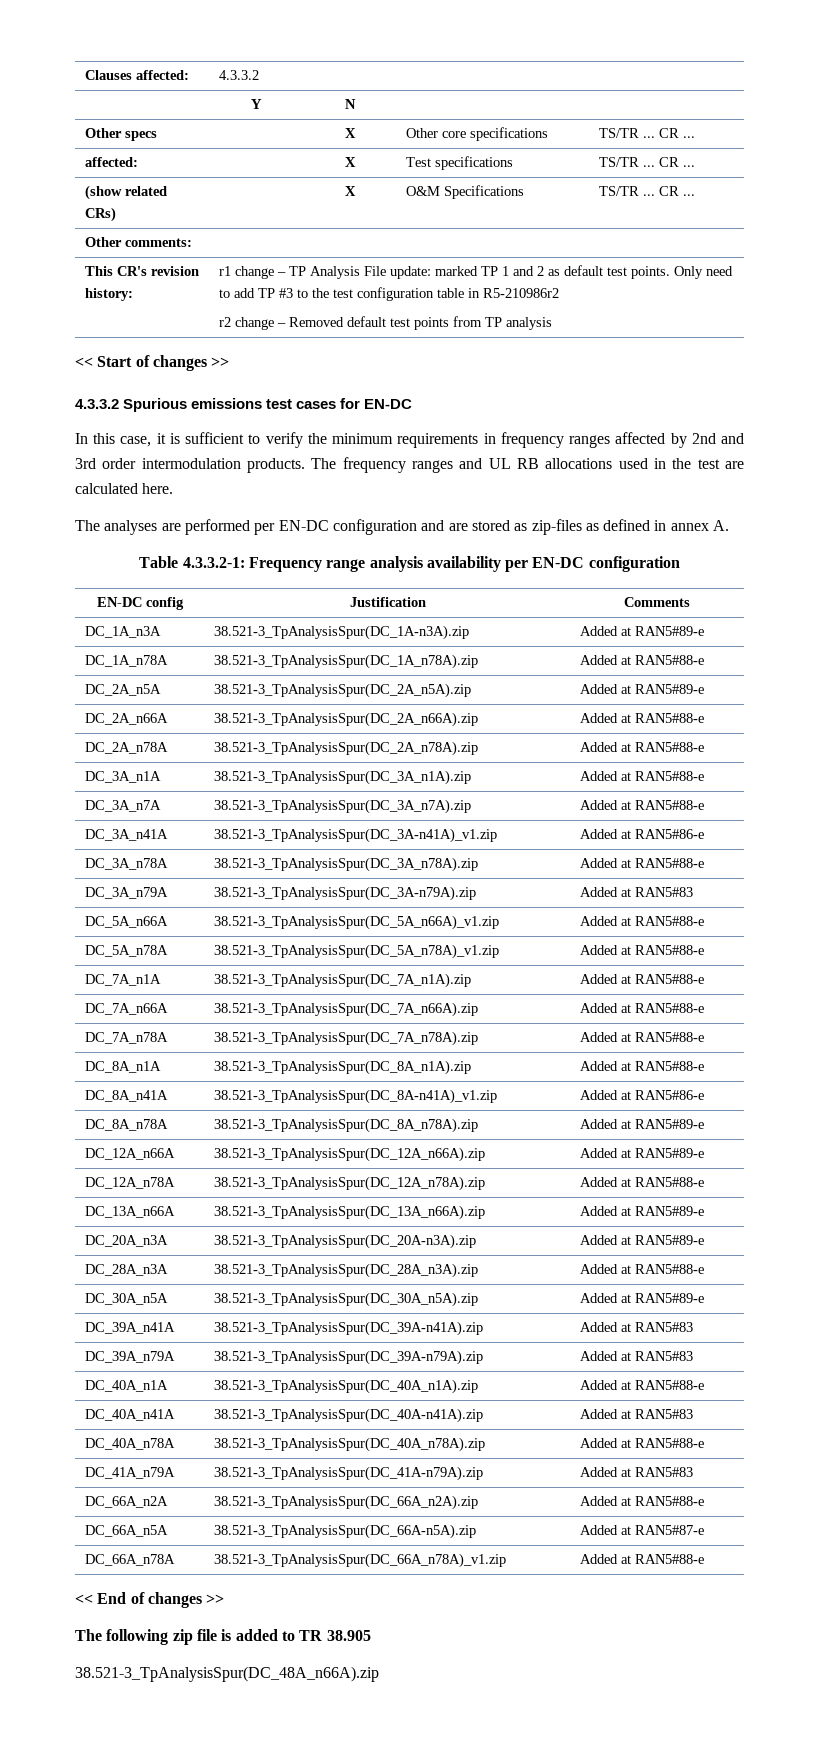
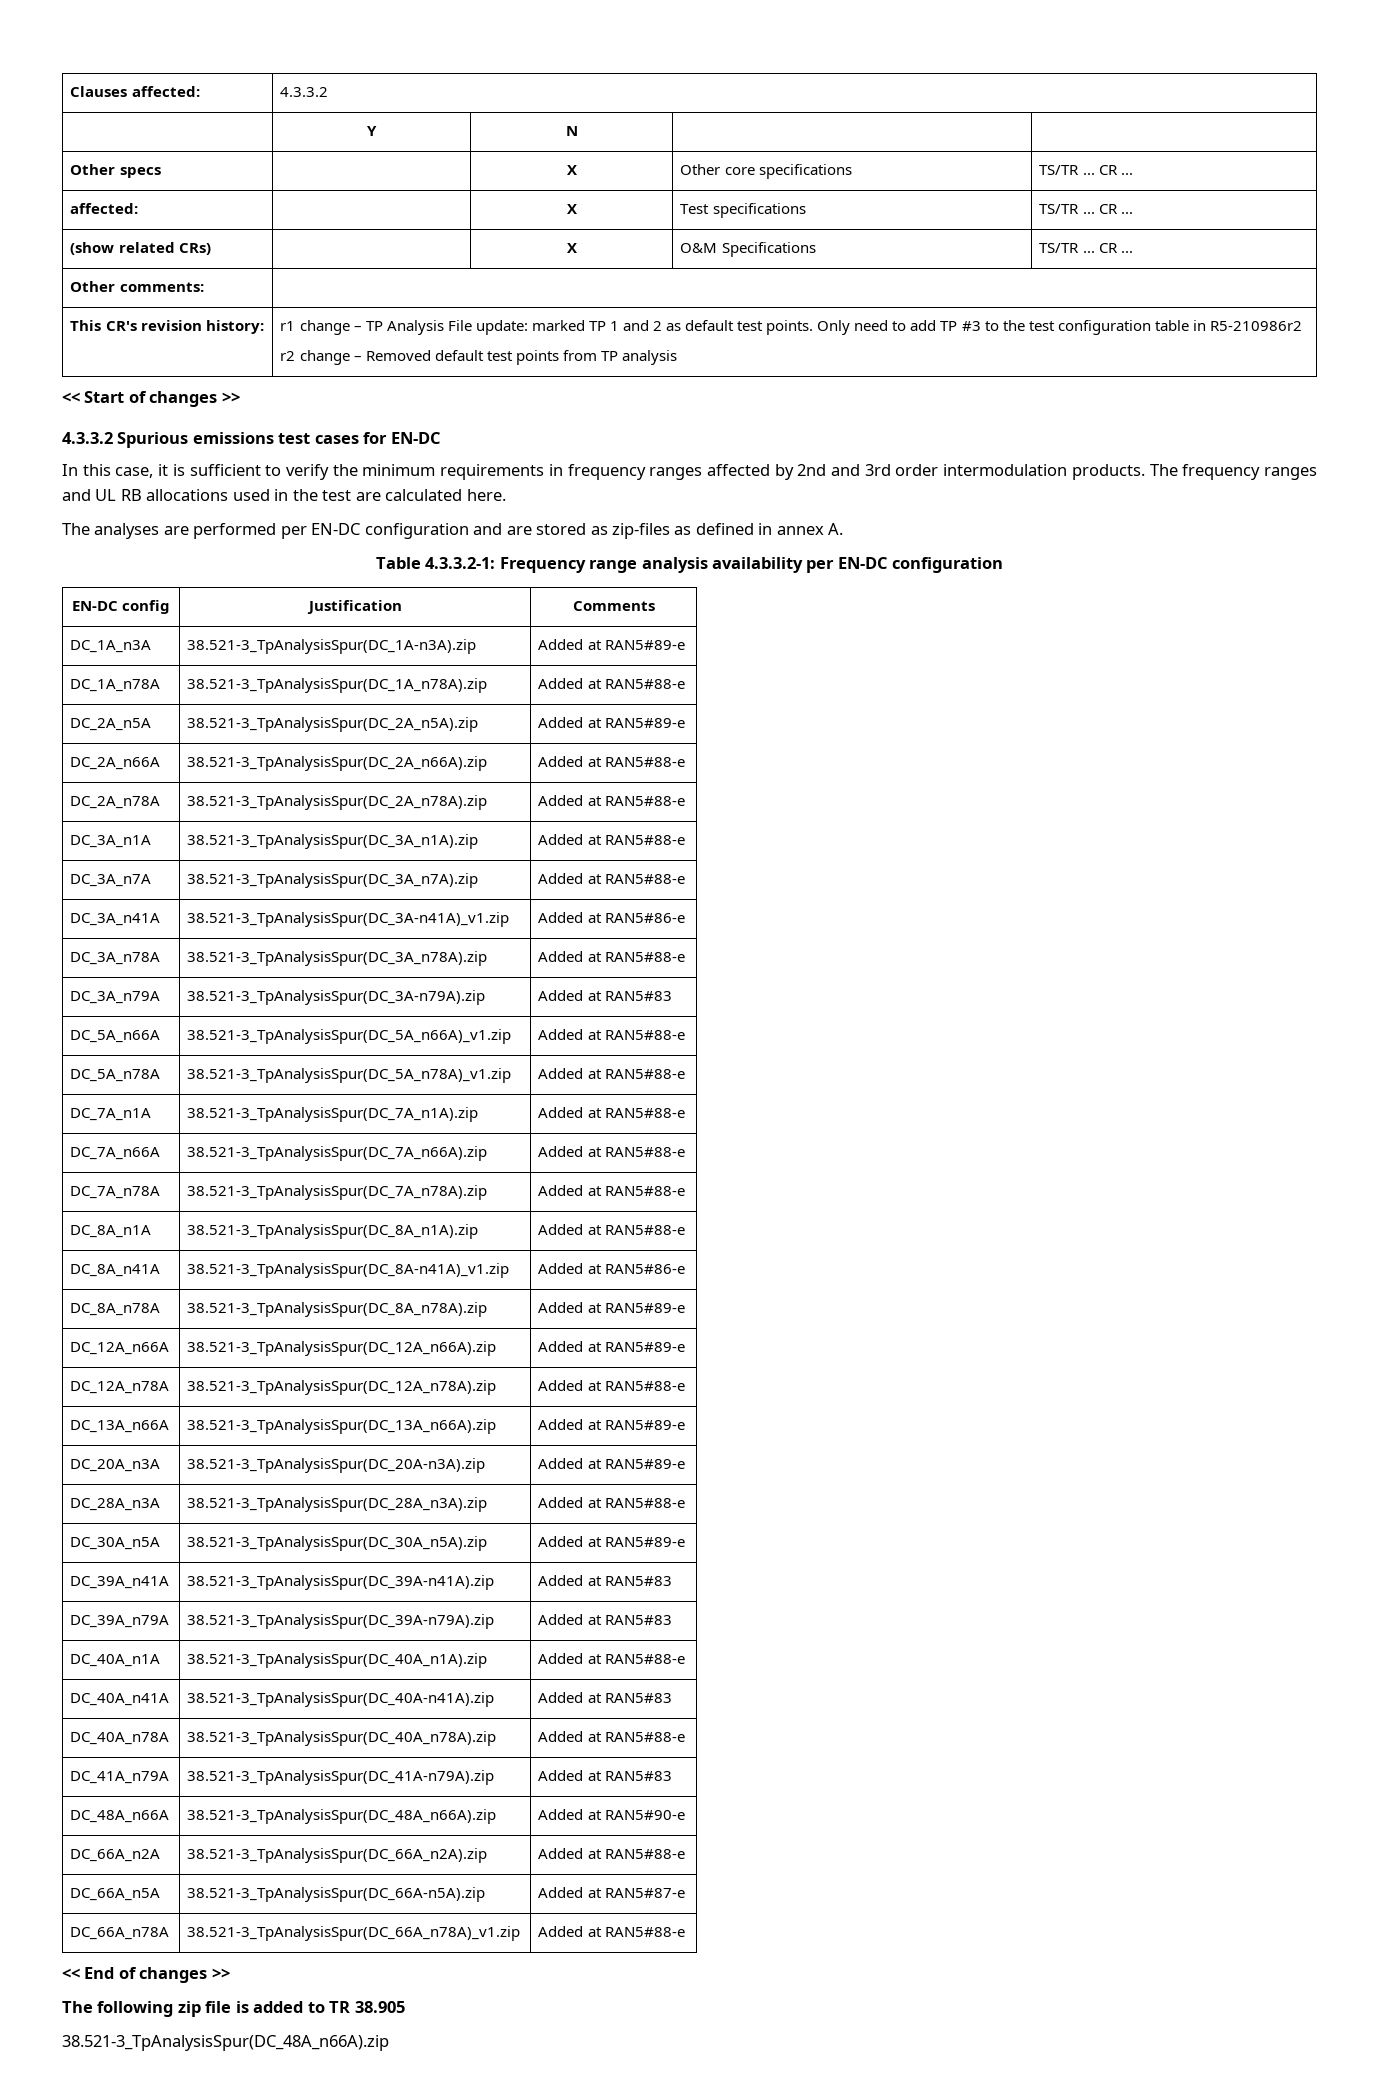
+ DC_48A_n66A | 38.521-3_TpAnalysisSpur(DC_48A_n66A).zip | Added at RAN5#90-e

